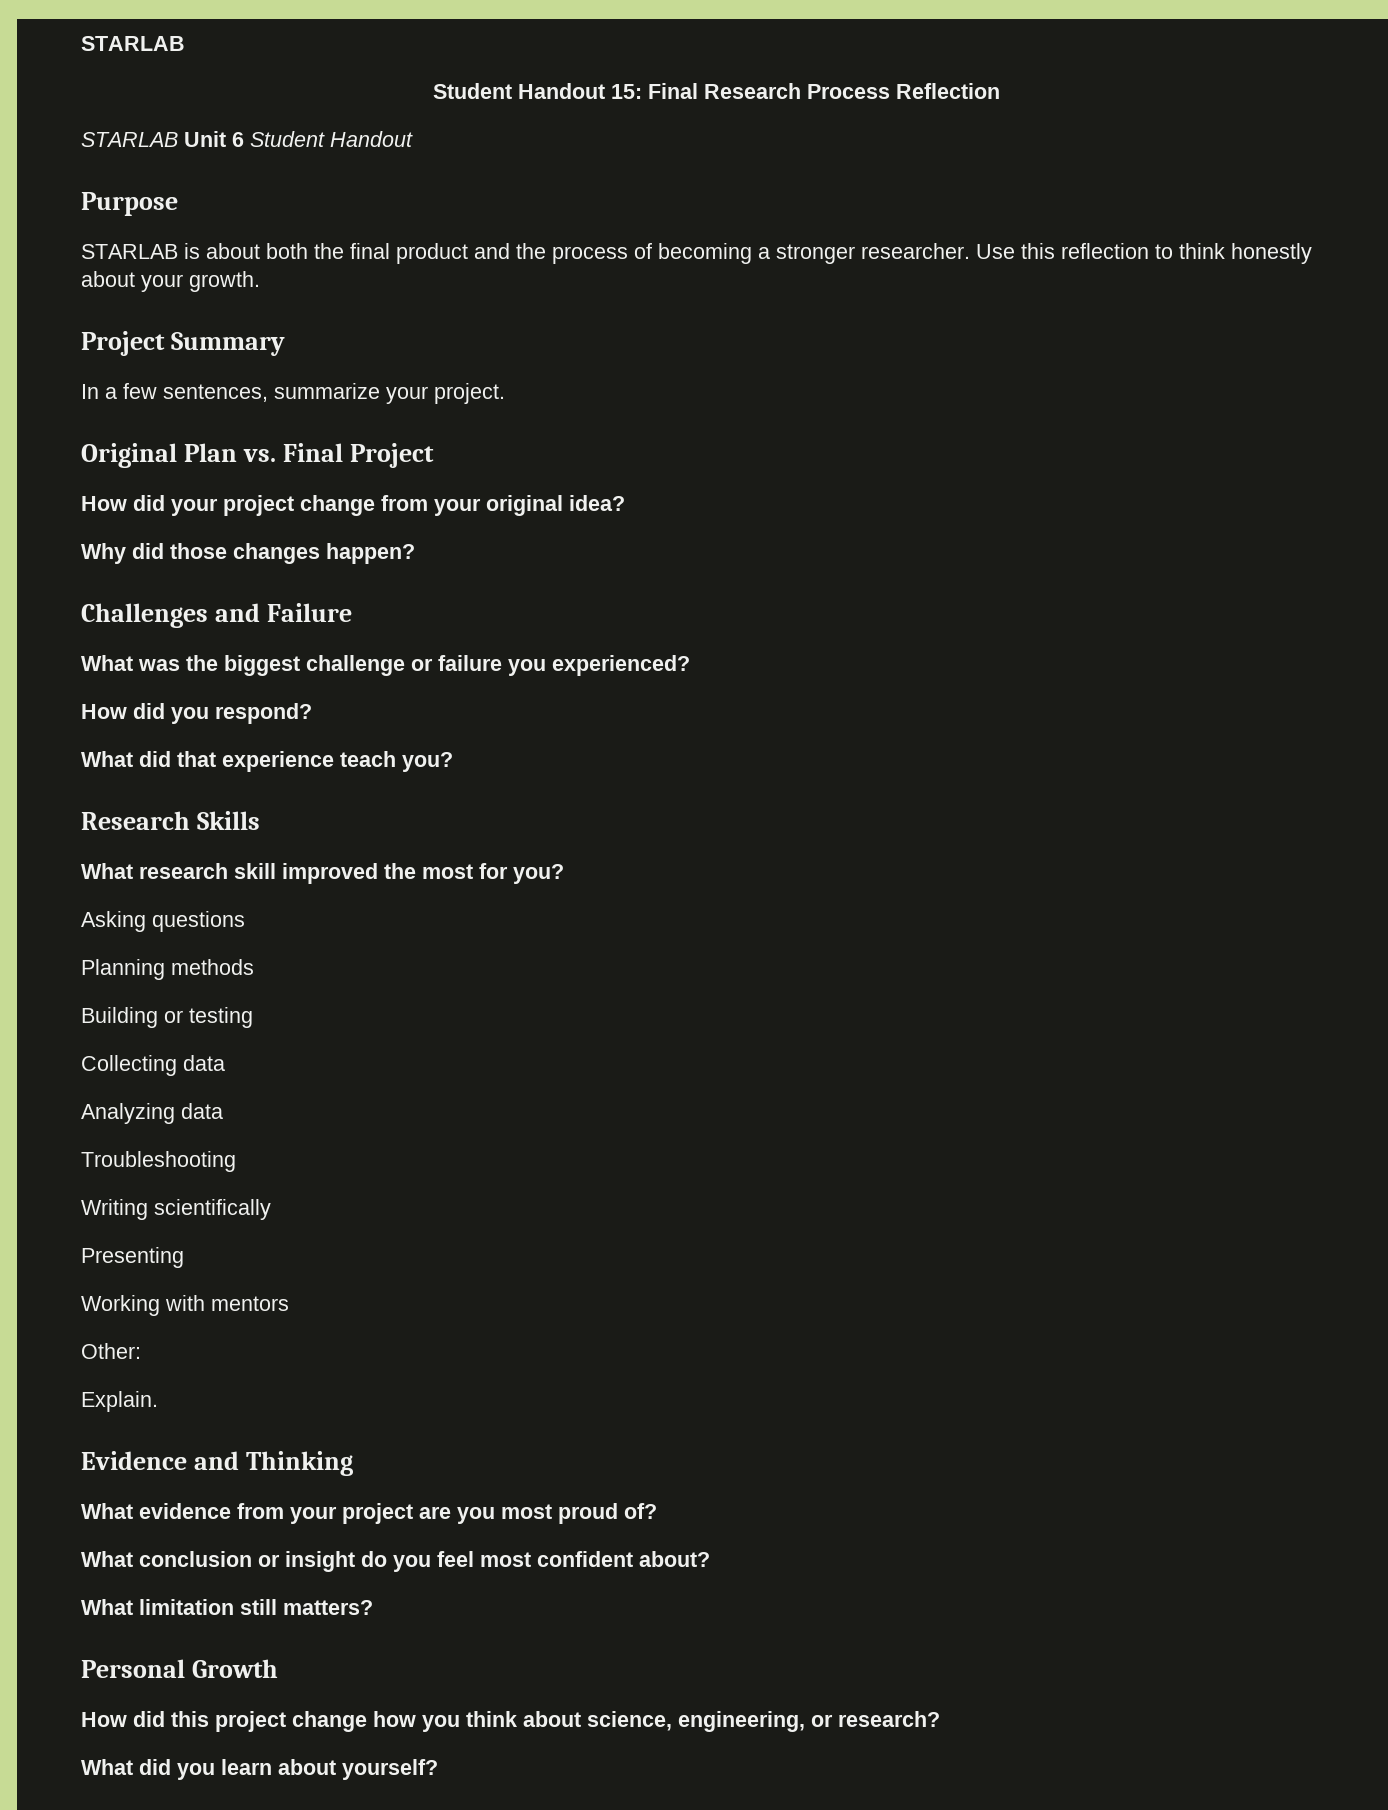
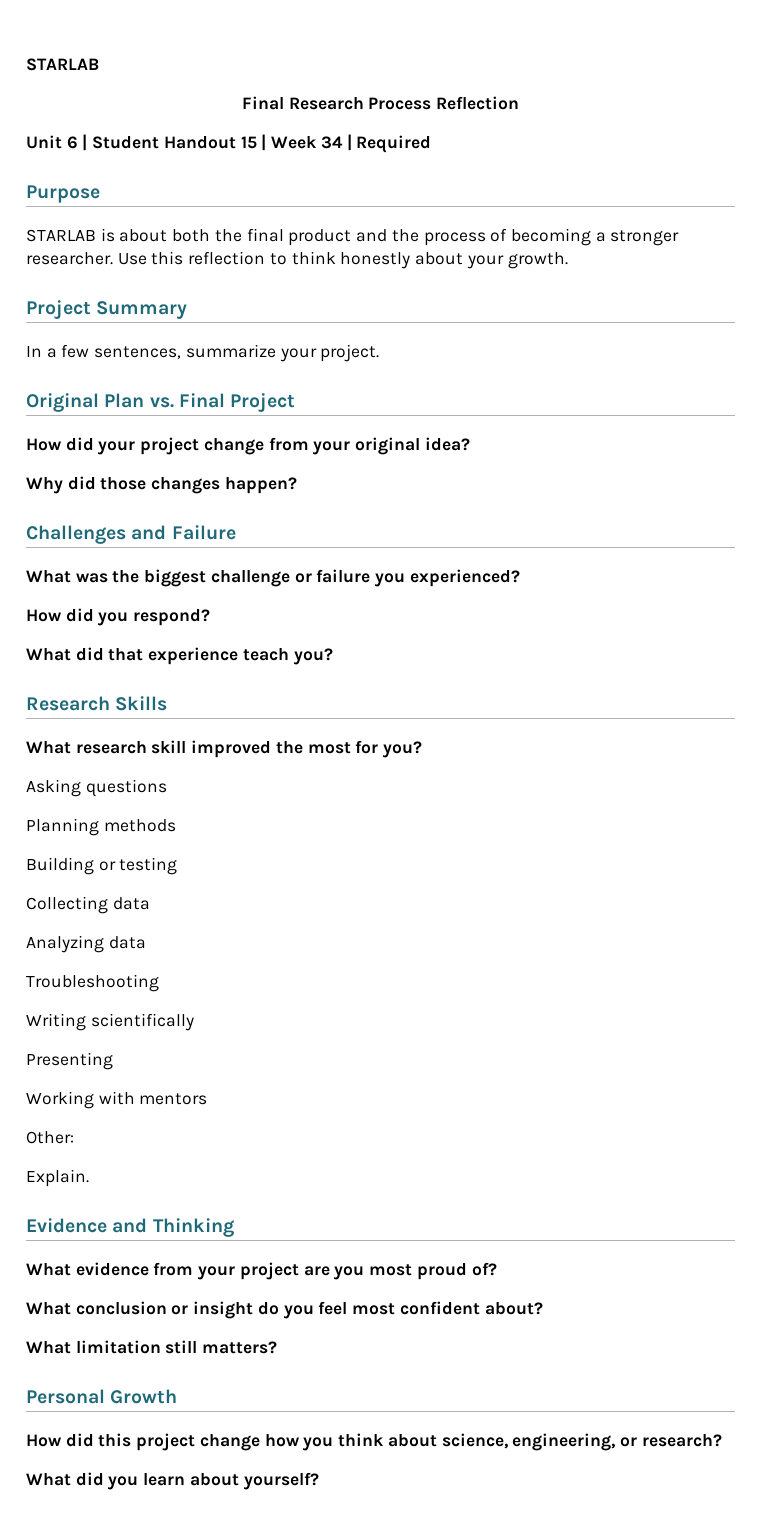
- Student Handout 15: Final Research Process Reflection
+ Final Research Process Reflection
- STARLAB Unit 6 Student Handout
+ Unit 6 | Student Handout 15 | Week 34 | Required

